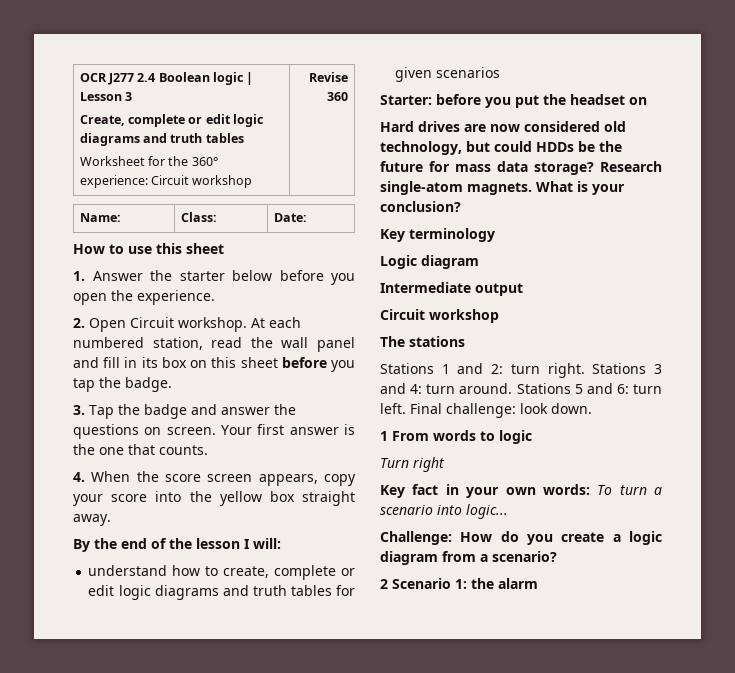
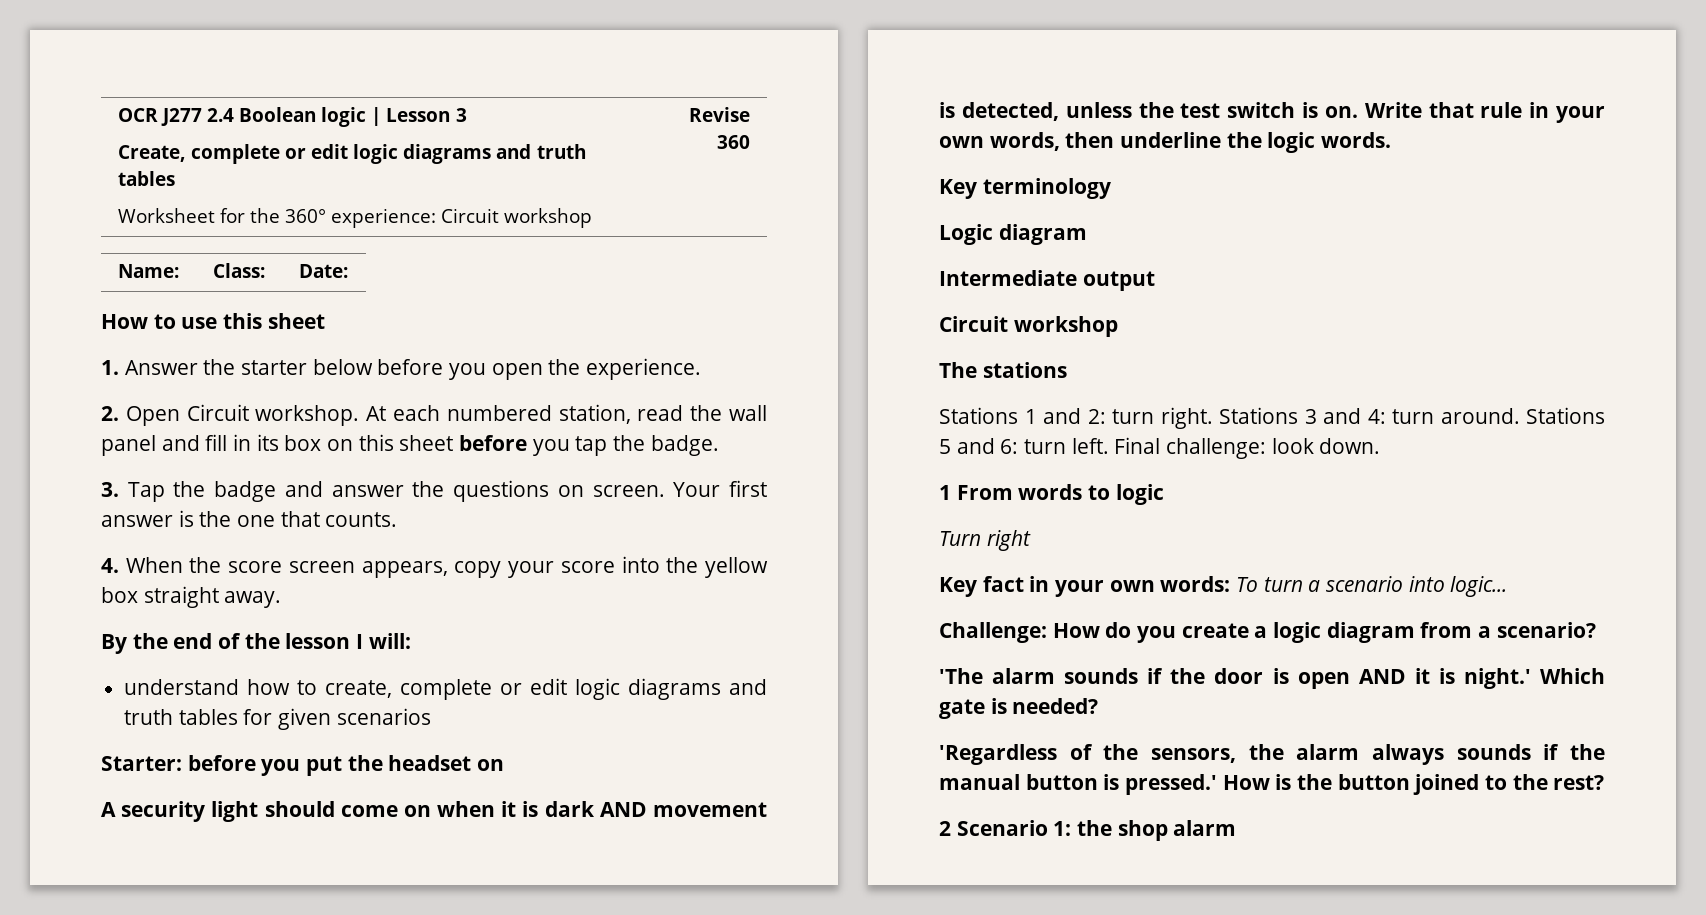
- Hard drives are now considered old technology, but could HDDs be the future for mass data storage? Research single-atom magnets. What is your conclusion?
+ A security light should come on when it is dark AND movement is detected, unless the test switch is on. Write that rule in your own words, then underline the logic words.
+ 'The alarm sounds if the door is open AND it is night.' Which gate is needed?
+ 'Regardless of the sensors, the alarm always sounds if the manual button is pressed.' How is the button joined to the rest?
- 2 Scenario 1: the alarm
+ 2 Scenario 1: the shop alarm

